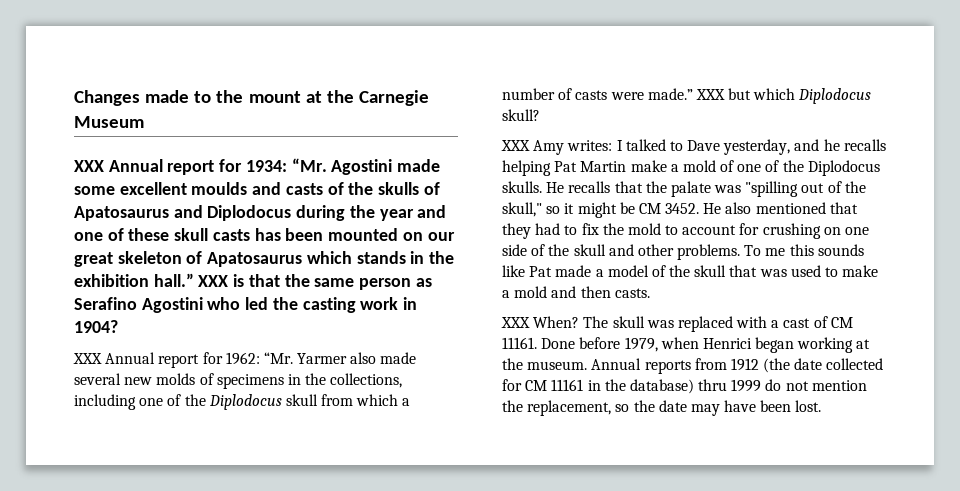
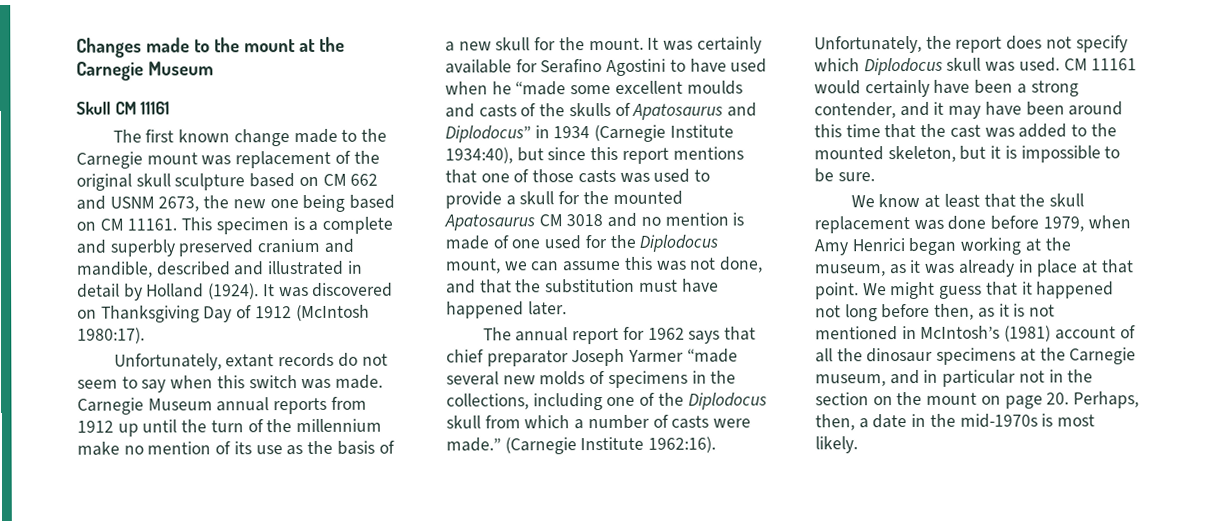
- XXX Annual report for 1934: “Mr. Agostini made some excellent moulds and casts of the skulls of Apatosaurus and Diplodocus during the year and one of these skull casts has been mounted on our great skeleton of Apatosaurus which stands in the exhibition hall.” XXX is that the same person as Serafino Agostini who led the casting work in 1904?
- XXX Annual report for 1962: “Mr. Yarmer also made several new molds of specimens in the collections, including one of the Diplodocus skull from which a number of casts were made.”
+ Skull CM 11161
+ The first known change made to the Carnegie mount was replacement of the original skull sculpture based on CM 662 and USNM 2673, the new one being based on CM 11161. This specimen is a complete and superbly preserved cranium and mandible, described and illustrated in detail by Holland (1924). It was discovered on Thanksgiving Day of 1912 (McIntosh 1980:17).
+ Unfortunately, extant records do not seem to say when this switch was made. Carnegie Museum annual reports from 1912 up until the turn of the millennium make no mention of its use as the basis of a new skull for the mount. It was certainly available for Serafino Agostini to have used when he “made some excellent moulds and casts of the skulls of Apatosaurus and Diplodocus” in 1934 (Carnegie Institute 1934:40), but since this report mentions that one of those casts was used to provide a skull for the mounted Apatosaurus CM 3018 and no mention is made of one used for the Diplodocus mount, we can assume this was not done, and that the substitution must have happened later.
+ The annual report for 1962 says that chief preparator Joseph Yarmer “made several new molds of specimens in the collections, including one of the Diplodocus skull from which a number of casts were made.”
- XXX but which Diplodocus skull?
- XXX Amy writes: I talked to Dave yesterday, and he recalls helping Pat Martin make a mold of one of the Diplodocus skulls. He recalls that the palate was "spilling out of the skull," so it might be CM 3452. He also mentioned that they had to fix the mold to account for crushing on one side of the skull and other problems. To me this sounds like Pat made a model of the skull that was used to make a mold and then casts.
- XXX When? The skull was replaced with a cast of CM 11161. Done before 1979, when Henrici began working at the museum. Annual reports from 1912 (the date collected for CM 11161 in the database) thru 1999 do not mention the replacement, so the date may have been lost.
+ (Carnegie Institute 1962:16). Unfortunately, the report does not specify which Diplodocus skull was used. CM 11161 would certainly have been a strong contender, and it may have been around this time that the cast was added to the mounted skeleton, but it is impossible to be sure.
+ We know at least that the skull replacement was done before 1979, when Amy Henrici began working at the museum, as it was already in place at that point. We might guess that it happened not long before then, as it is not mentioned in McIntosh’s (1981) account of all the dinosaur specimens at the Carnegie museum, and in particular not in the section on the mount on page 20. Perhaps, then, a date in the mid-1970s is most likely.

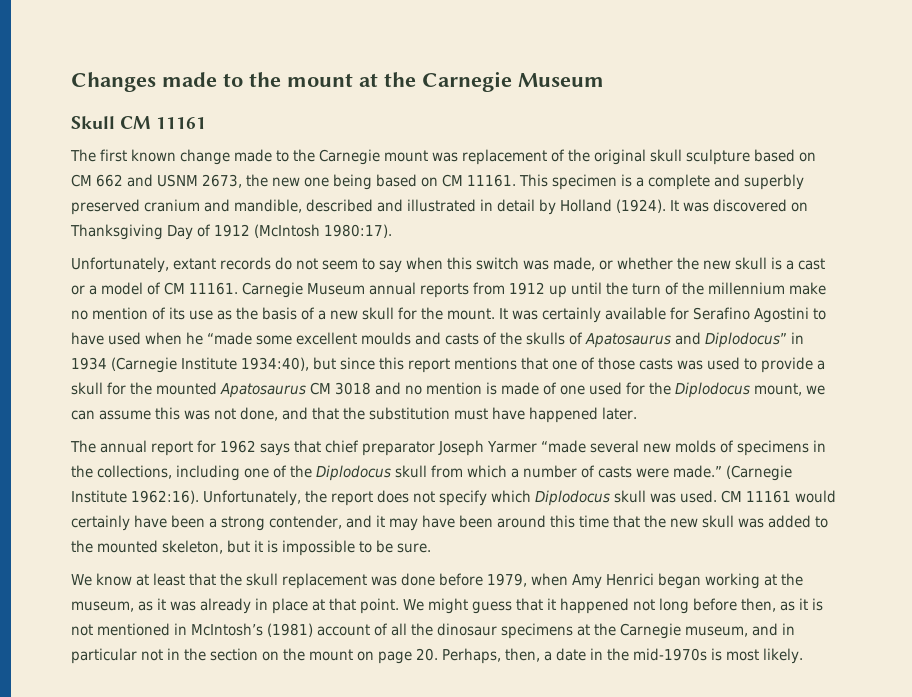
- Unfortunately, extant records do not seem to say when this switch was made.
+ Unfortunately, extant records do not seem to say when this switch was made, or whether the new skull is a cast or a model of CM 11161.
- CM 11161 would certainly have been a strong contender, and it may have been around this time that the cast was added to the mounted skeleton, but it is impossible to be sure.
+ CM 11161 would certainly have been a strong contender, and it may have been around this time that the new skull was added to the mounted skeleton, but it is impossible to be sure.

